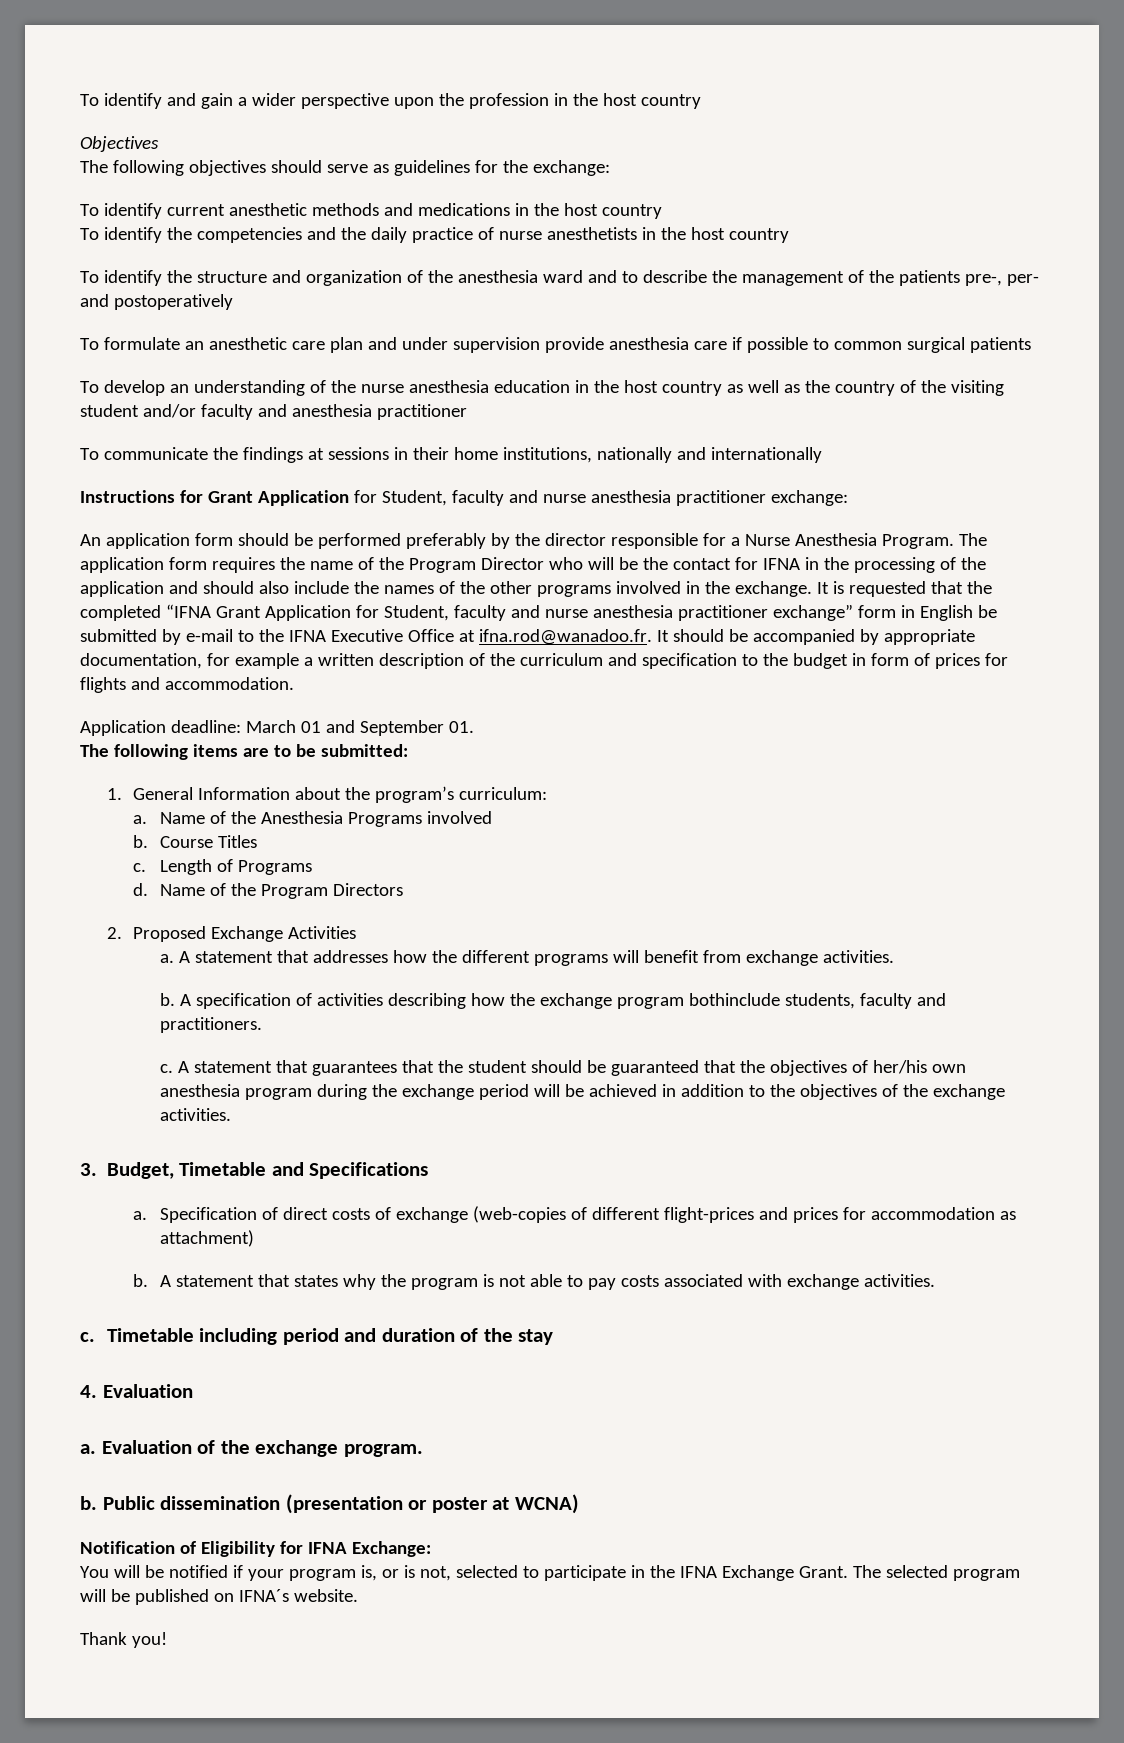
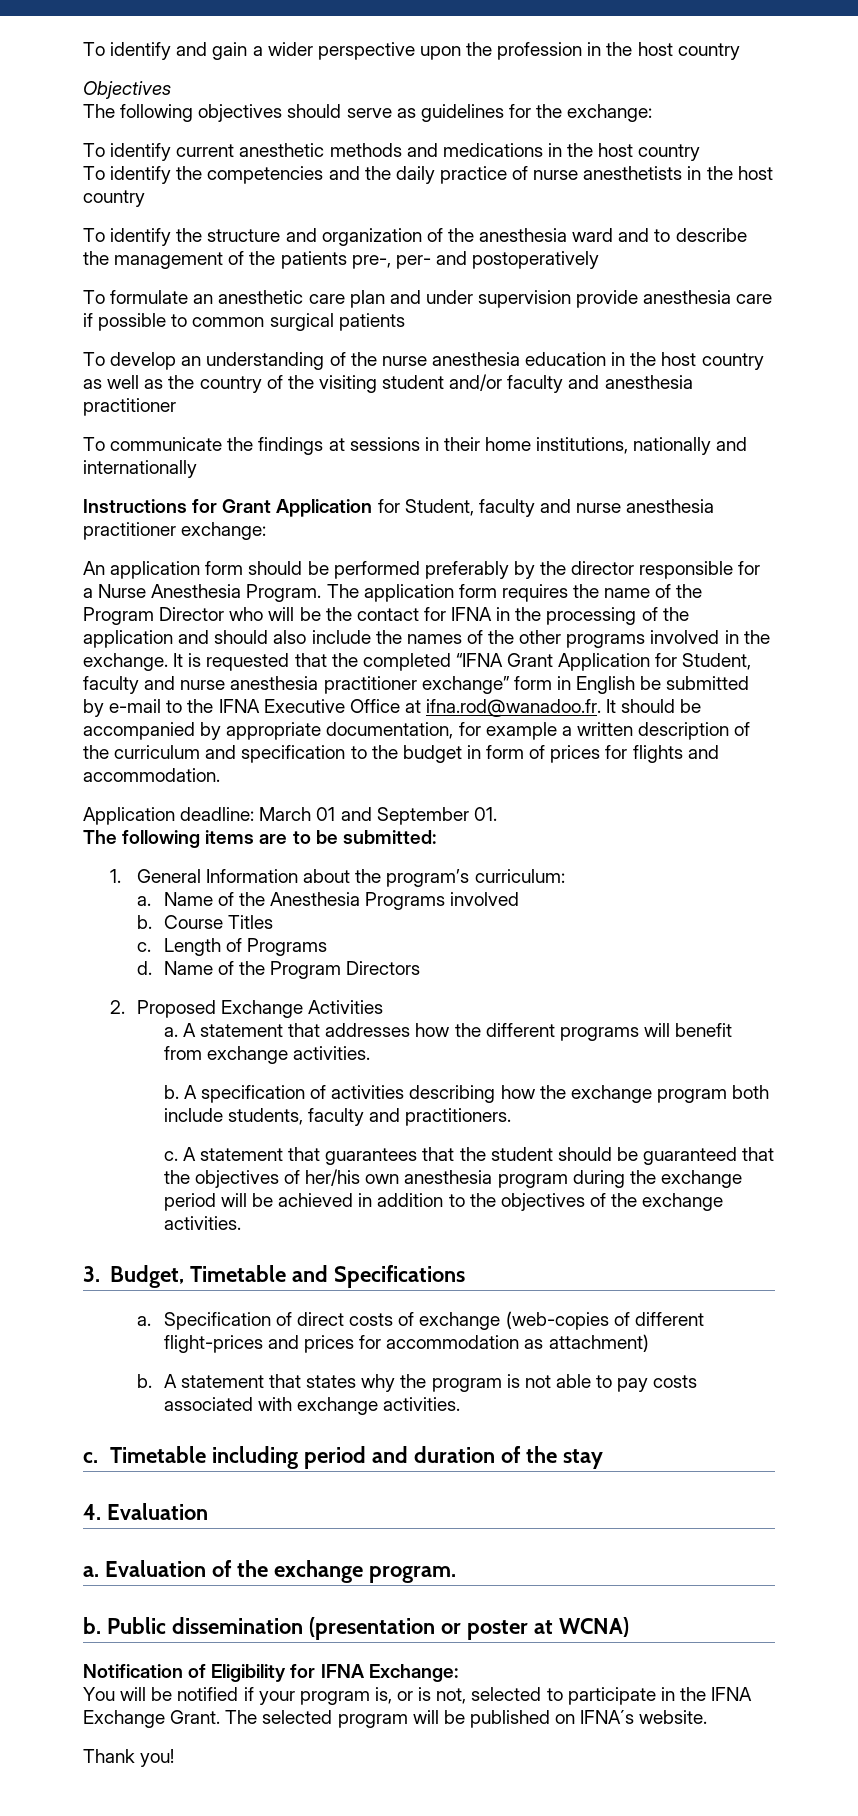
- A specification of activities describing how the exchange program bothinclude students, faculty and practitioners.
+ A specification of activities describing how the exchange program both include students, faculty and practitioners.

